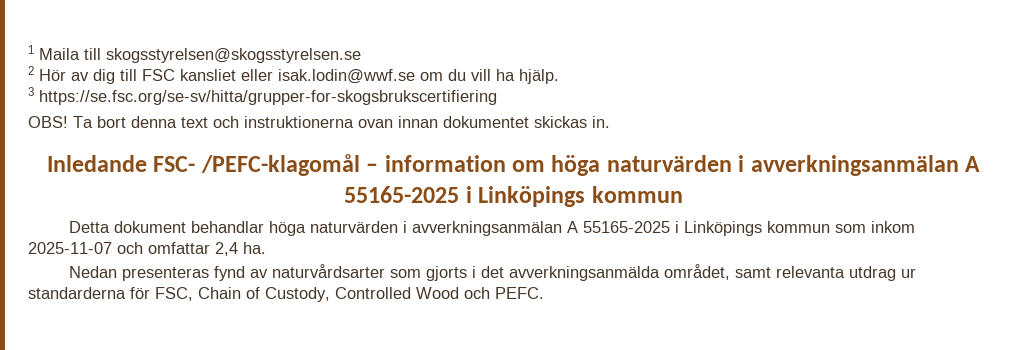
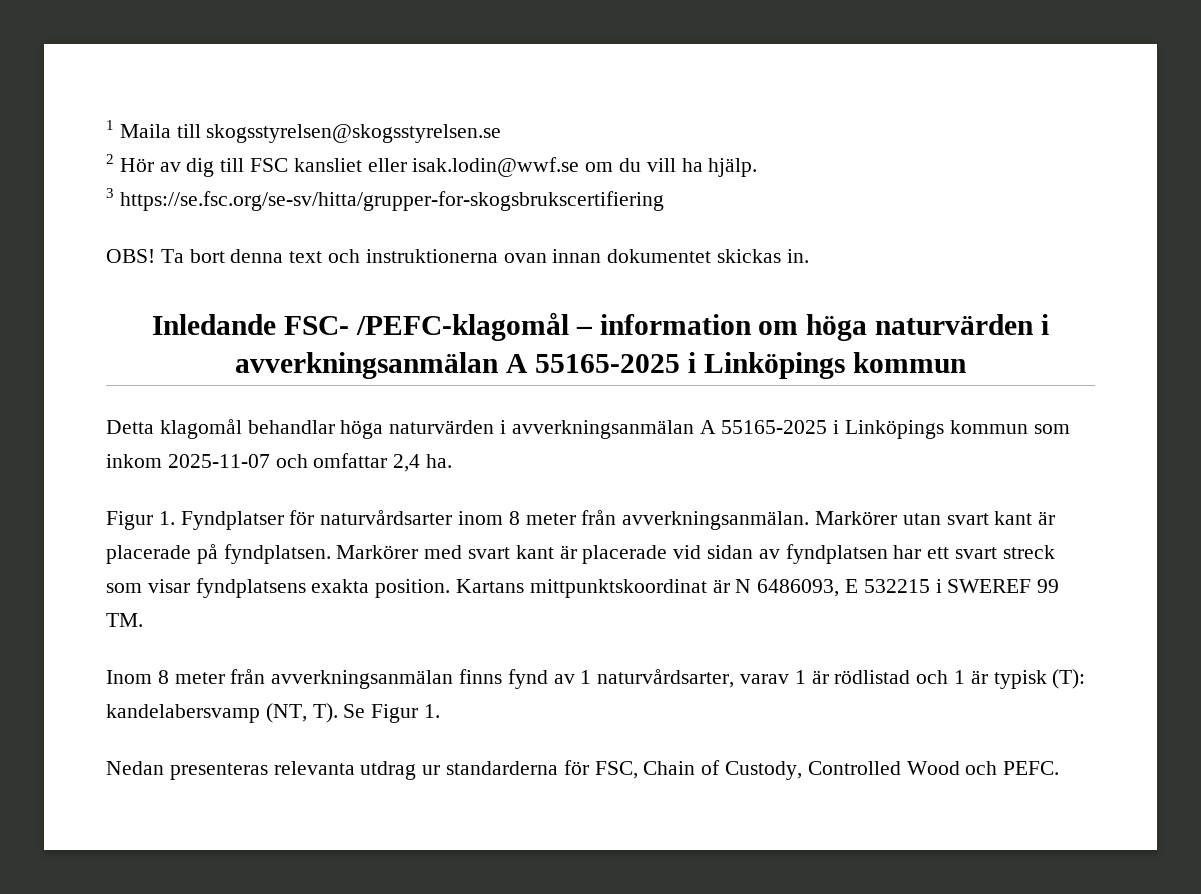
- Detta dokument behandlar höga naturvärden i avverkningsanmälan A 55165-2025 i Linköpings kommun som inkom 2025-11-07 och omfattar 2,4 ha.
+ Detta klagomål behandlar höga naturvärden i avverkningsanmälan A 55165-2025 i Linköpings kommun som inkom 2025-11-07 och omfattar 2,4 ha.
- Nedan presenteras fynd av naturvårdsarter som gjorts i det avverkningsanmälda området, samt relevanta utdrag ur standarderna för FSC, Chain of Custody, Controlled Wood och PEFC.
+ Figur 1. Fyndplatser för naturvårdsarter inom 8 meter från avverkningsanmälan. Markörer utan svart kant är placerade på fyndplatsen. Markörer med svart kant är placerade vid sidan av fyndplatsen har ett svart streck som visar fyndplatsens exakta position. Kartans mittpunktskoordinat är N 6486093, E 532215 i SWEREF 99 TM.
+ Inom 8 meter från avverkningsanmälan finns fynd av 1 naturvårdsarter, varav 1 är rödlistad och 1 är typisk (T): kandelabersvamp (NT, T). Se Figur 1.
+ Nedan presenteras relevanta utdrag ur standarderna för FSC, Chain of Custody, Controlled Wood och PEFC.

